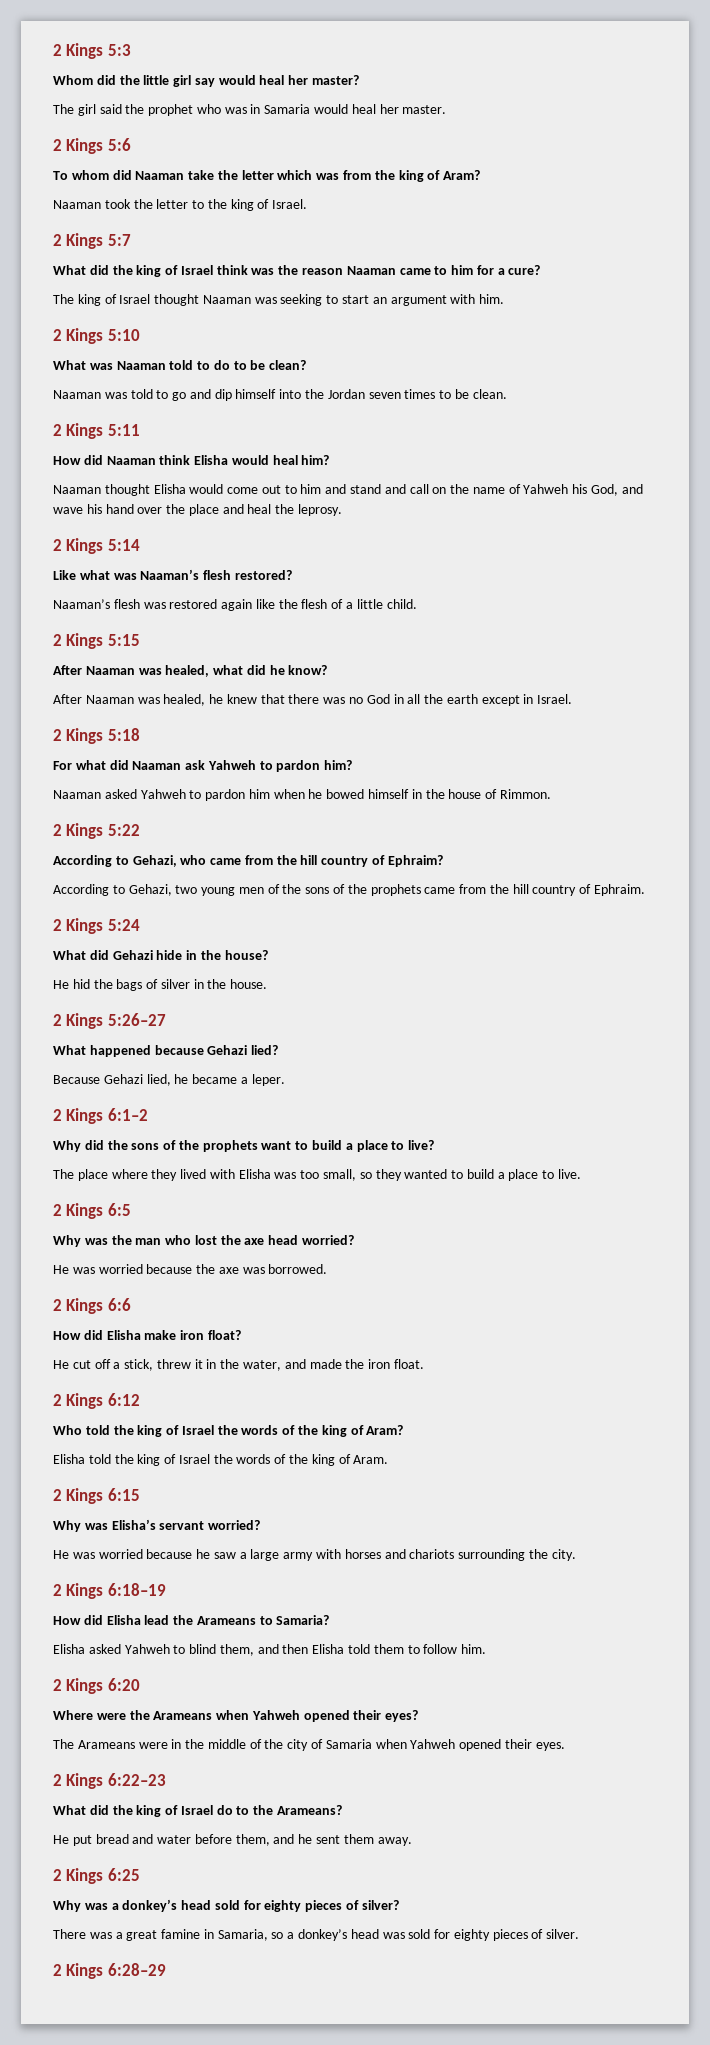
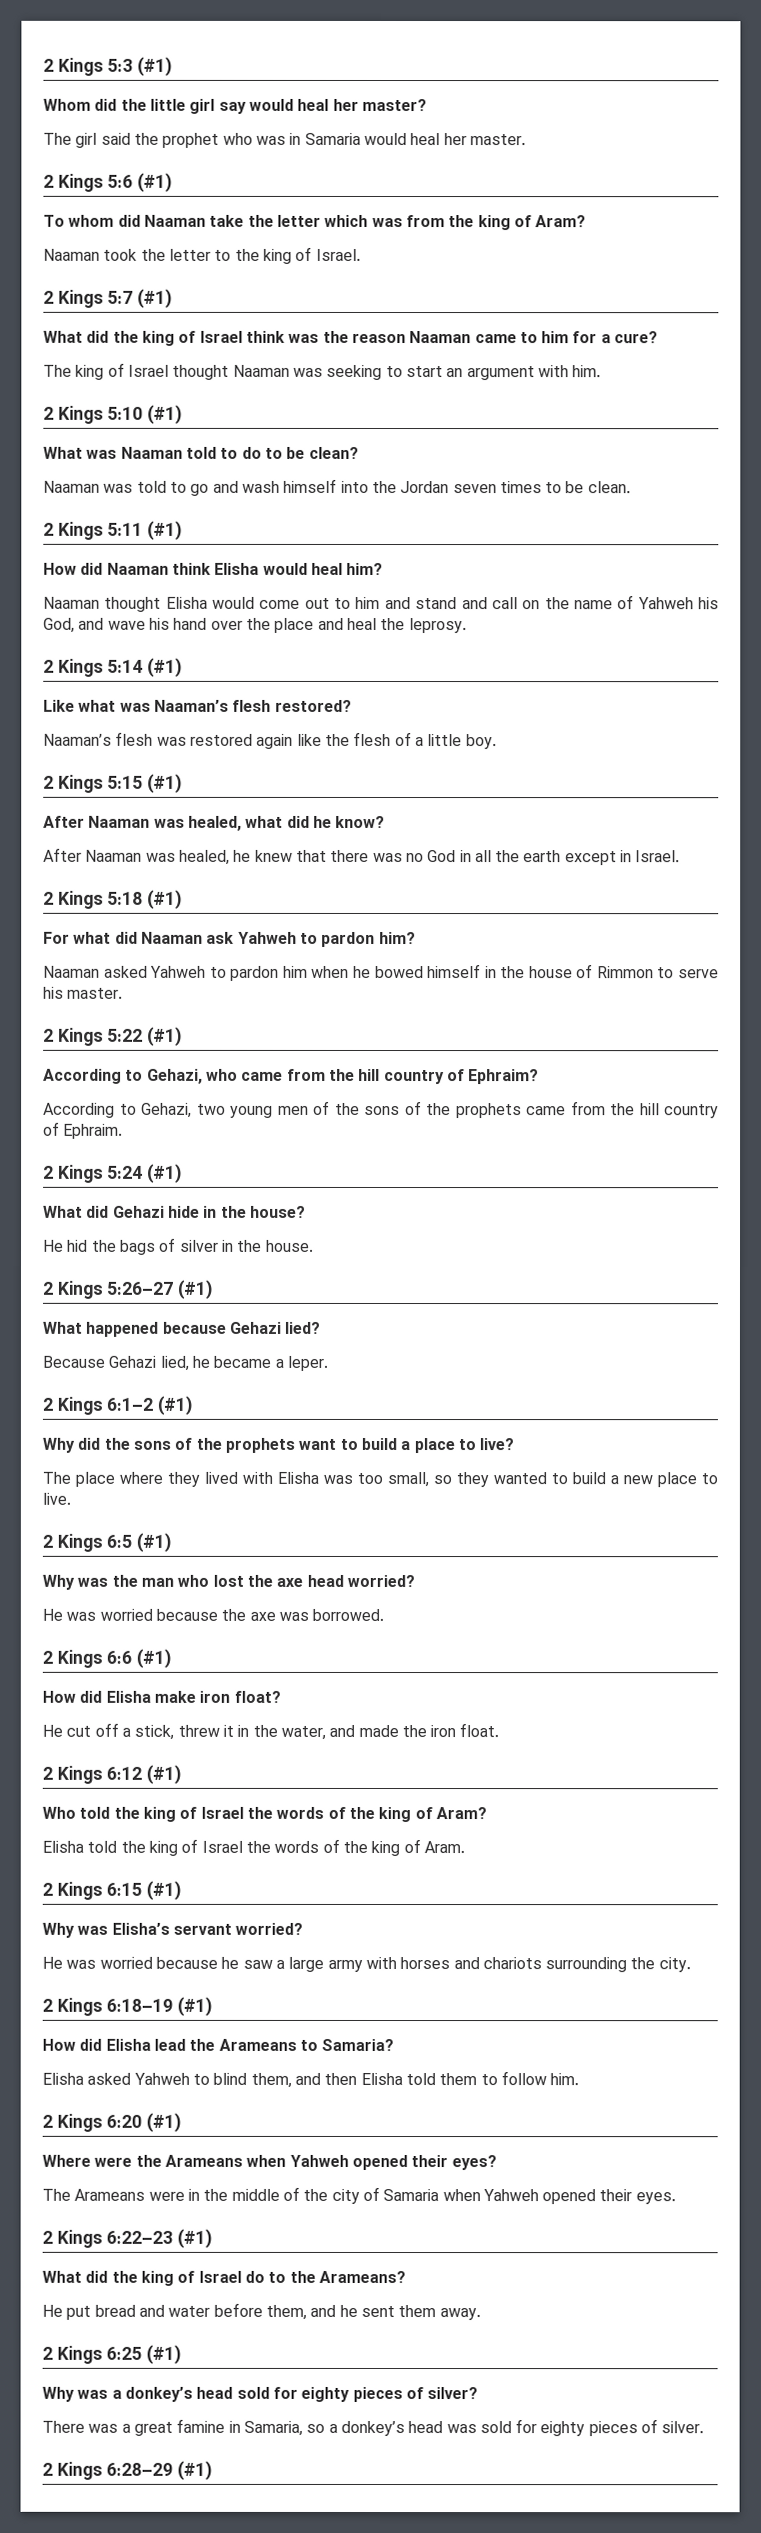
- 2 Kings 5:3
+ 2 Kings 5:3 (#1)
- 2 Kings 5:6
+ 2 Kings 5:6 (#1)
- 2 Kings 5:7
+ 2 Kings 5:7 (#1)
- 2 Kings 5:10
+ 2 Kings 5:10 (#1)
- Naaman was told to go and dip himself into the Jordan seven times to be clean.
+ Naaman was told to go and wash himself into the Jordan seven times to be clean.
- 2 Kings 5:11
+ 2 Kings 5:11 (#1)
- 2 Kings 5:14
+ 2 Kings 5:14 (#1)
- Naaman’s flesh was restored again like the flesh of a little child.
+ Naaman’s flesh was restored again like the flesh of a little boy.
- 2 Kings 5:15
+ 2 Kings 5:15 (#1)
- 2 Kings 5:18
+ 2 Kings 5:18 (#1)
- Naaman asked Yahweh to pardon him when he bowed himself in the house of Rimmon.
+ Naaman asked Yahweh to pardon him when he bowed himself in the house of Rimmon to serve his master.
- 2 Kings 5:22
+ 2 Kings 5:22 (#1)
- 2 Kings 5:24
+ 2 Kings 5:24 (#1)
- 2 Kings 5:26–27
+ 2 Kings 5:26–27 (#1)
- 2 Kings 6:1–2
+ 2 Kings 6:1–2 (#1)
- The place where they lived with Elisha was too small, so they wanted to build a place to live.
+ The place where they lived with Elisha was too small, so they wanted to build a new place to live.
- 2 Kings 6:5
+ 2 Kings 6:5 (#1)
- 2 Kings 6:6
+ 2 Kings 6:6 (#1)
- 2 Kings 6:12
+ 2 Kings 6:12 (#1)
- 2 Kings 6:15
+ 2 Kings 6:15 (#1)
- 2 Kings 6:18–19
+ 2 Kings 6:18–19 (#1)
- 2 Kings 6:20
+ 2 Kings 6:20 (#1)
- 2 Kings 6:22–23
+ 2 Kings 6:22–23 (#1)
- 2 Kings 6:25
+ 2 Kings 6:25 (#1)
- 2 Kings 6:28–29
+ 2 Kings 6:28–29 (#1)

